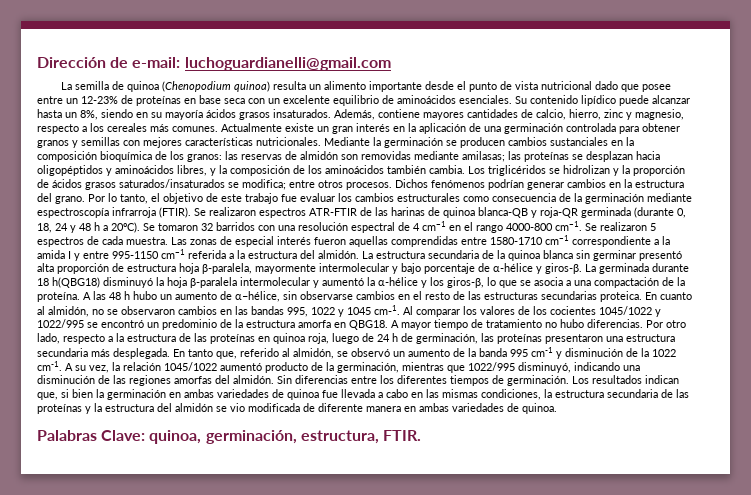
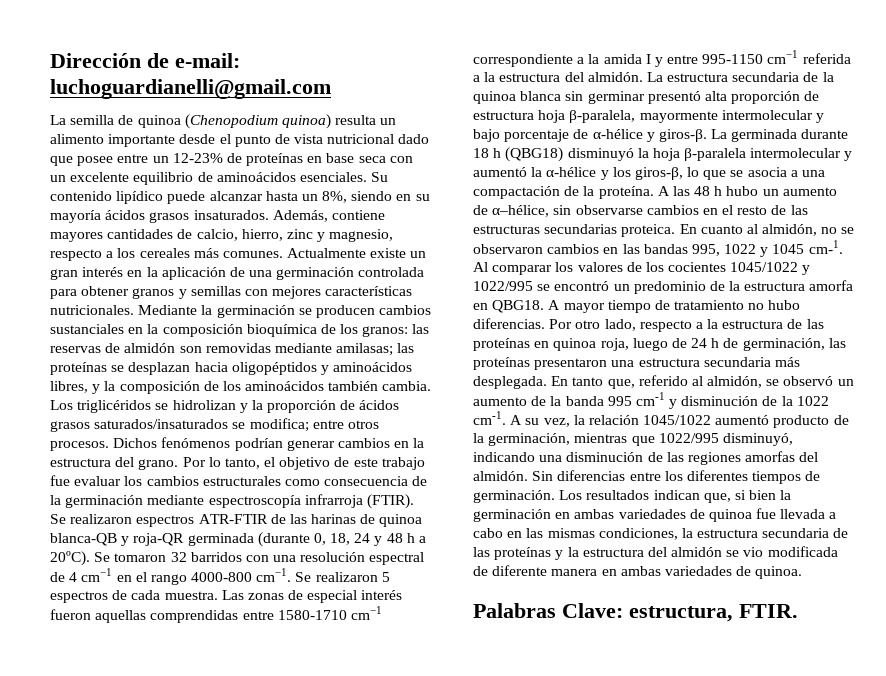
- La germinada durante 18 h(QBG18) disminuyó la hoja β-paralela intermolecular y aumentó la α-hélice y los giros-β, lo que se asocia a una compactación de la proteína.
+ La germinada durante 18 h (QBG18) disminuyó la hoja β-paralela intermolecular y aumentó la α-hélice y los giros-β, lo que se asocia a una compactación de la proteína.
- Palabras Clave: quinoa, germinación, estructura, FTIR.
+ Palabras Clave: estructura, FTIR.

